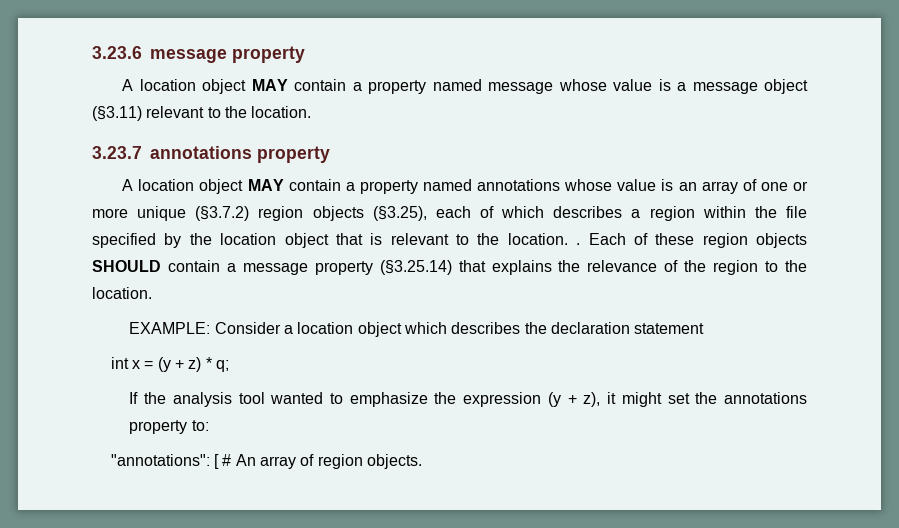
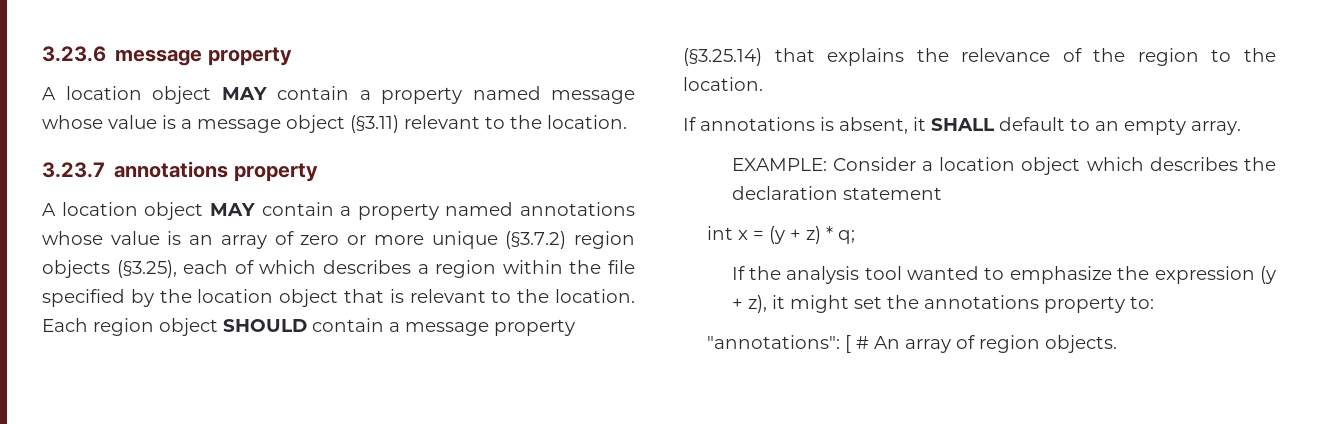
- A location object MAY contain a property named annotations whose value is an array of one or more unique (§3.7.2) region objects (§3.25), each of which describes a region within the file specified by the location object that is relevant to the location. . Each of these region objects SHOULD contain a message property (§3.25.14) that explains the relevance of the region to the location.
+ A location object MAY contain a property named annotations whose value is an array of zero or more unique (§3.7.2) region objects (§3.25), each of which describes a region within the file specified by the location object that is relevant to the location. Each region object SHOULD contain a message property (§3.25.14) that explains the relevance of the region to the location.
+ If annotations is absent, it SHALL default to an empty array.

